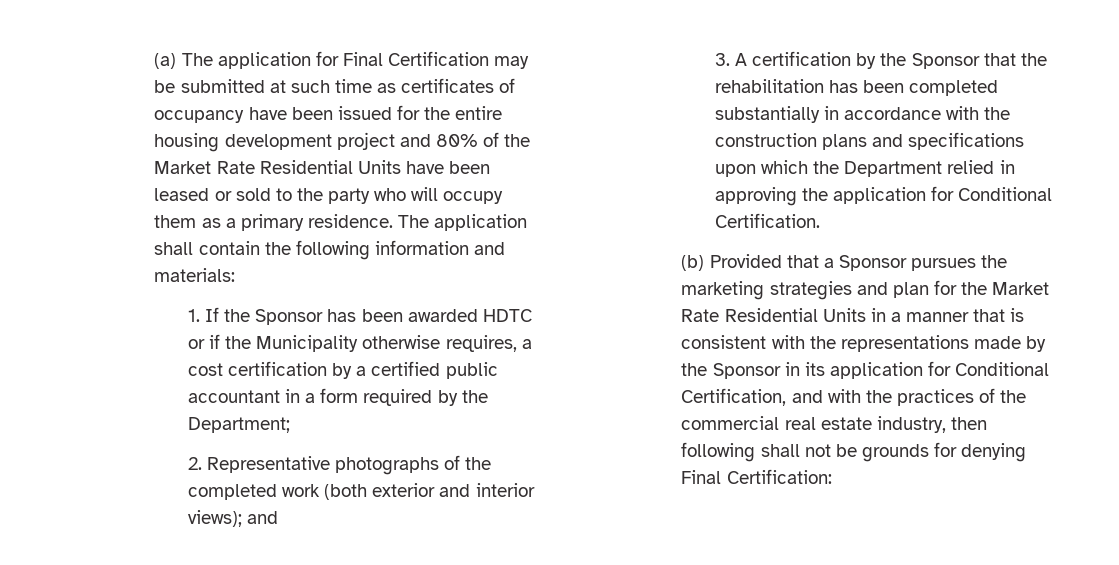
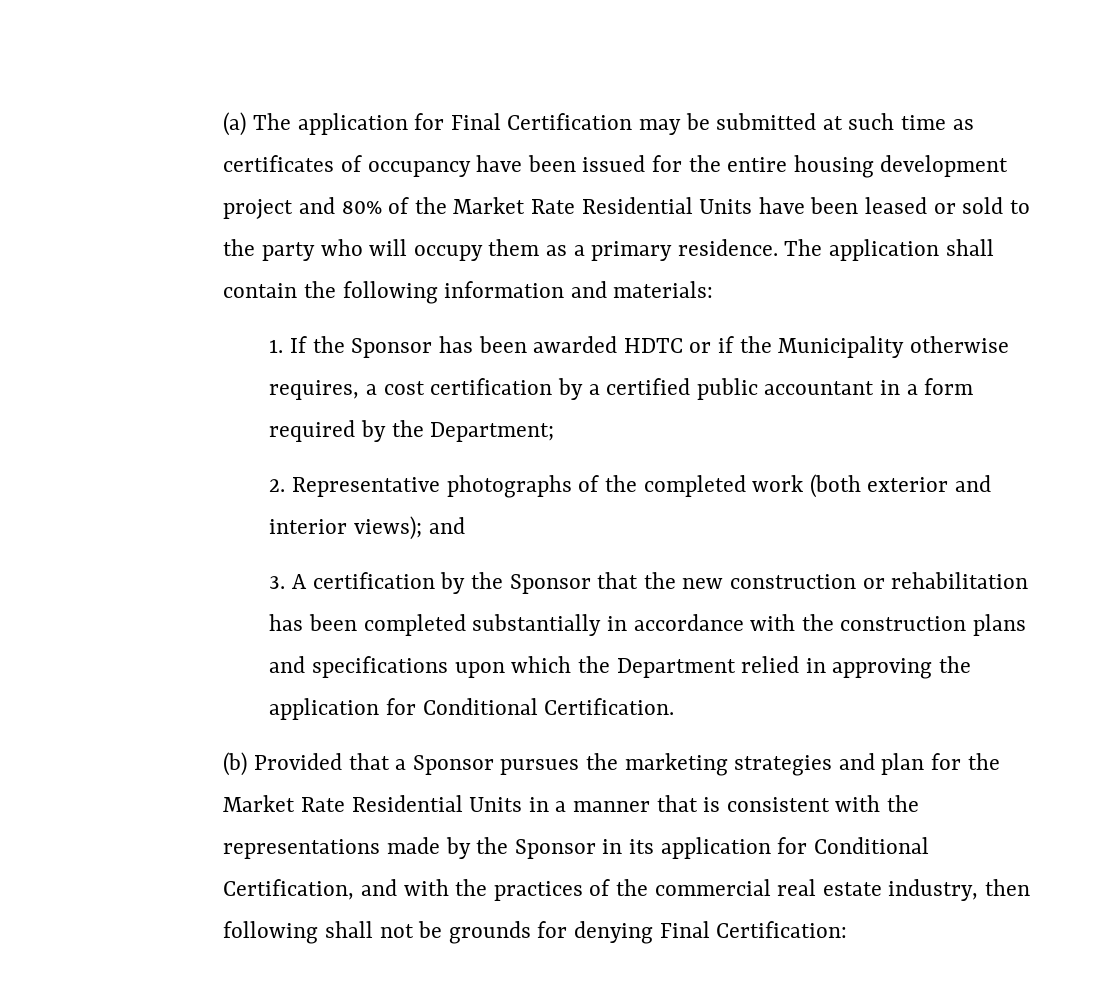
- 3. A certification by the Sponsor that the rehabilitation has been completed substantially in accordance with the construction plans and specifications upon which the Department relied in approving the application for Conditional Certification.
+ 3. A certification by the Sponsor that the new construction or rehabilitation has been completed substantially in accordance with the construction plans and specifications upon which the Department relied in approving the application for Conditional Certification.

